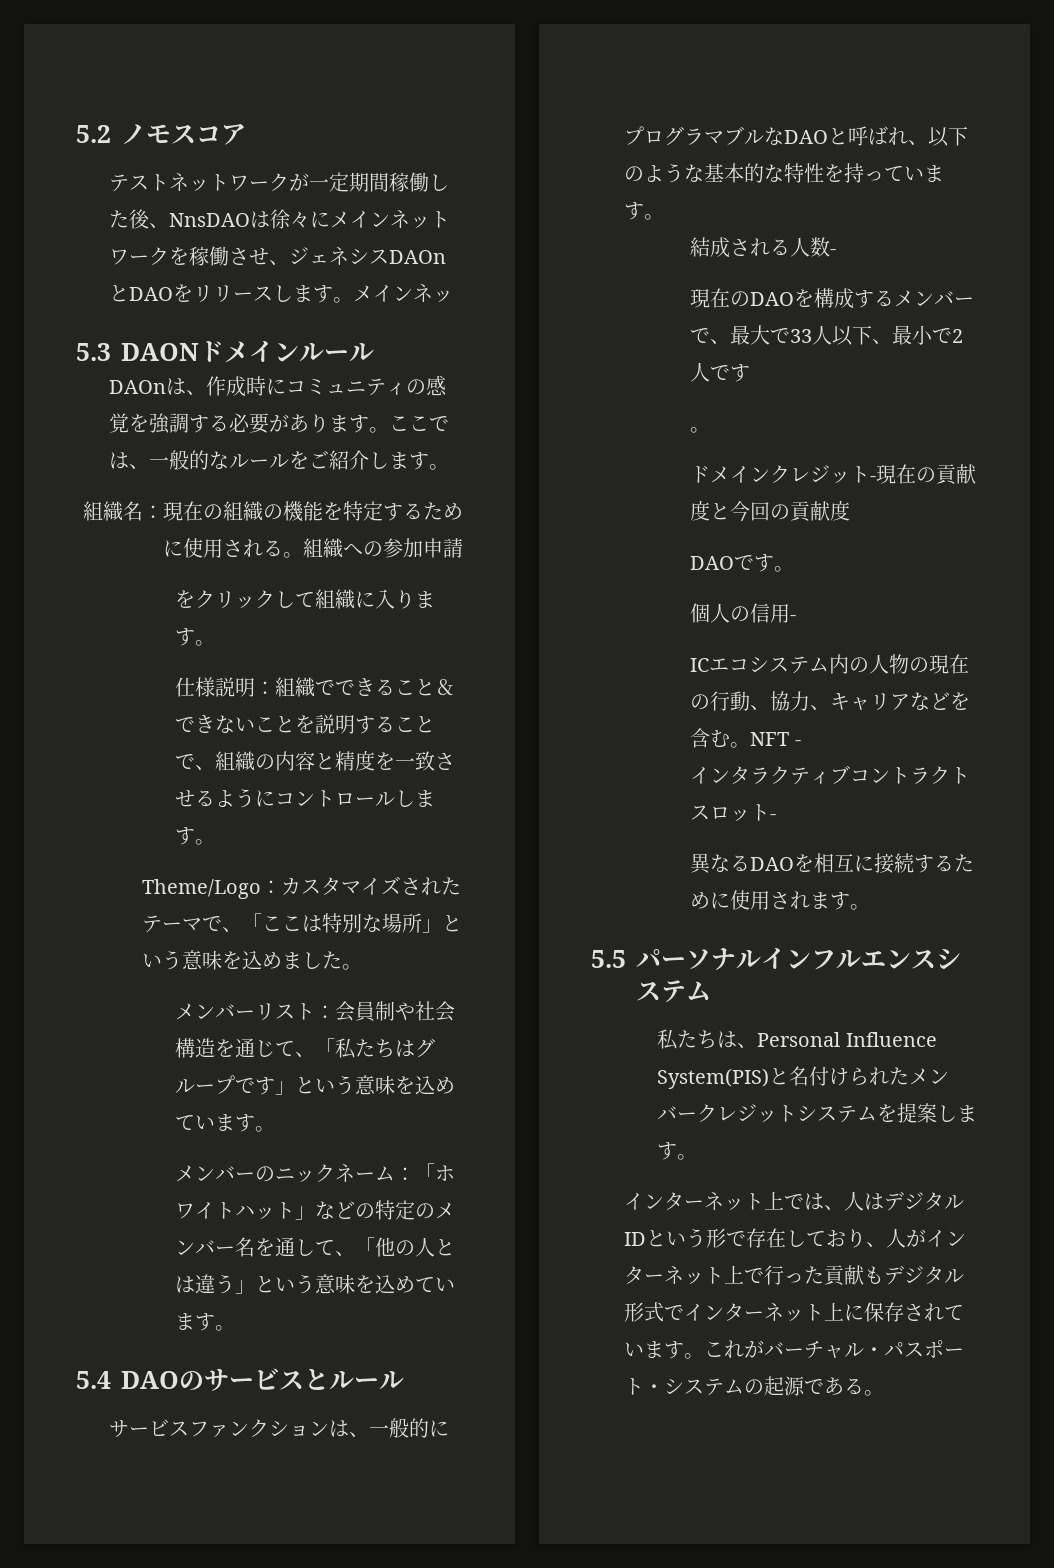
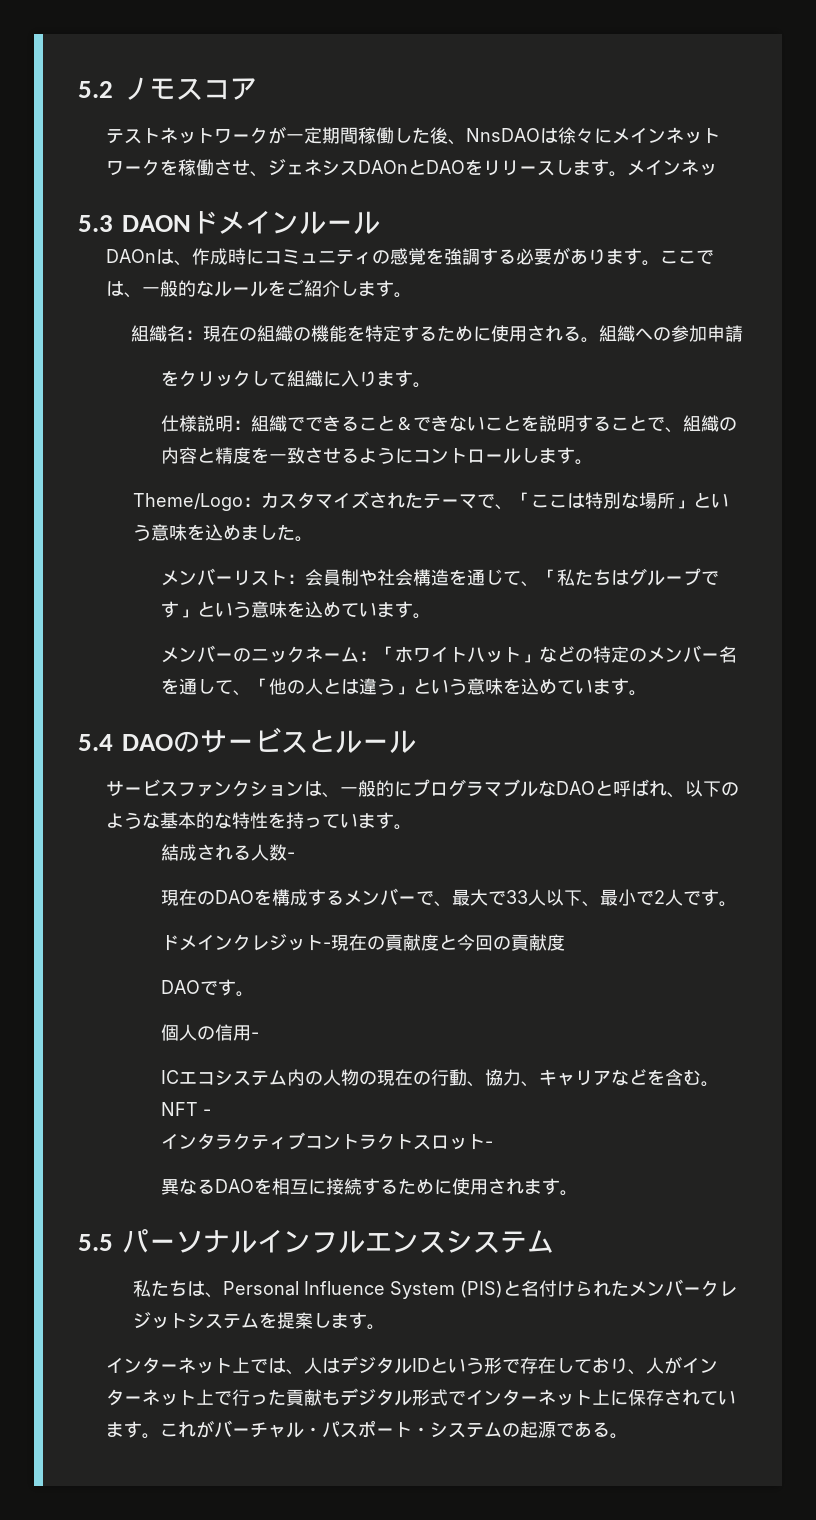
- 現在のDAOを構成するメンバーで、最大で33人以下、最小で2人です
- 。
+ 現在のDAOを構成するメンバーで、最大で33人以下、最小で2人です。
- 私たちは、Personal Influence System(PIS)と名付けられたメンバークレジットシステムを提案します。
+ 私たちは、Personal Influence System (PIS)と名付けられたメンバークレジットシステムを提案します。

